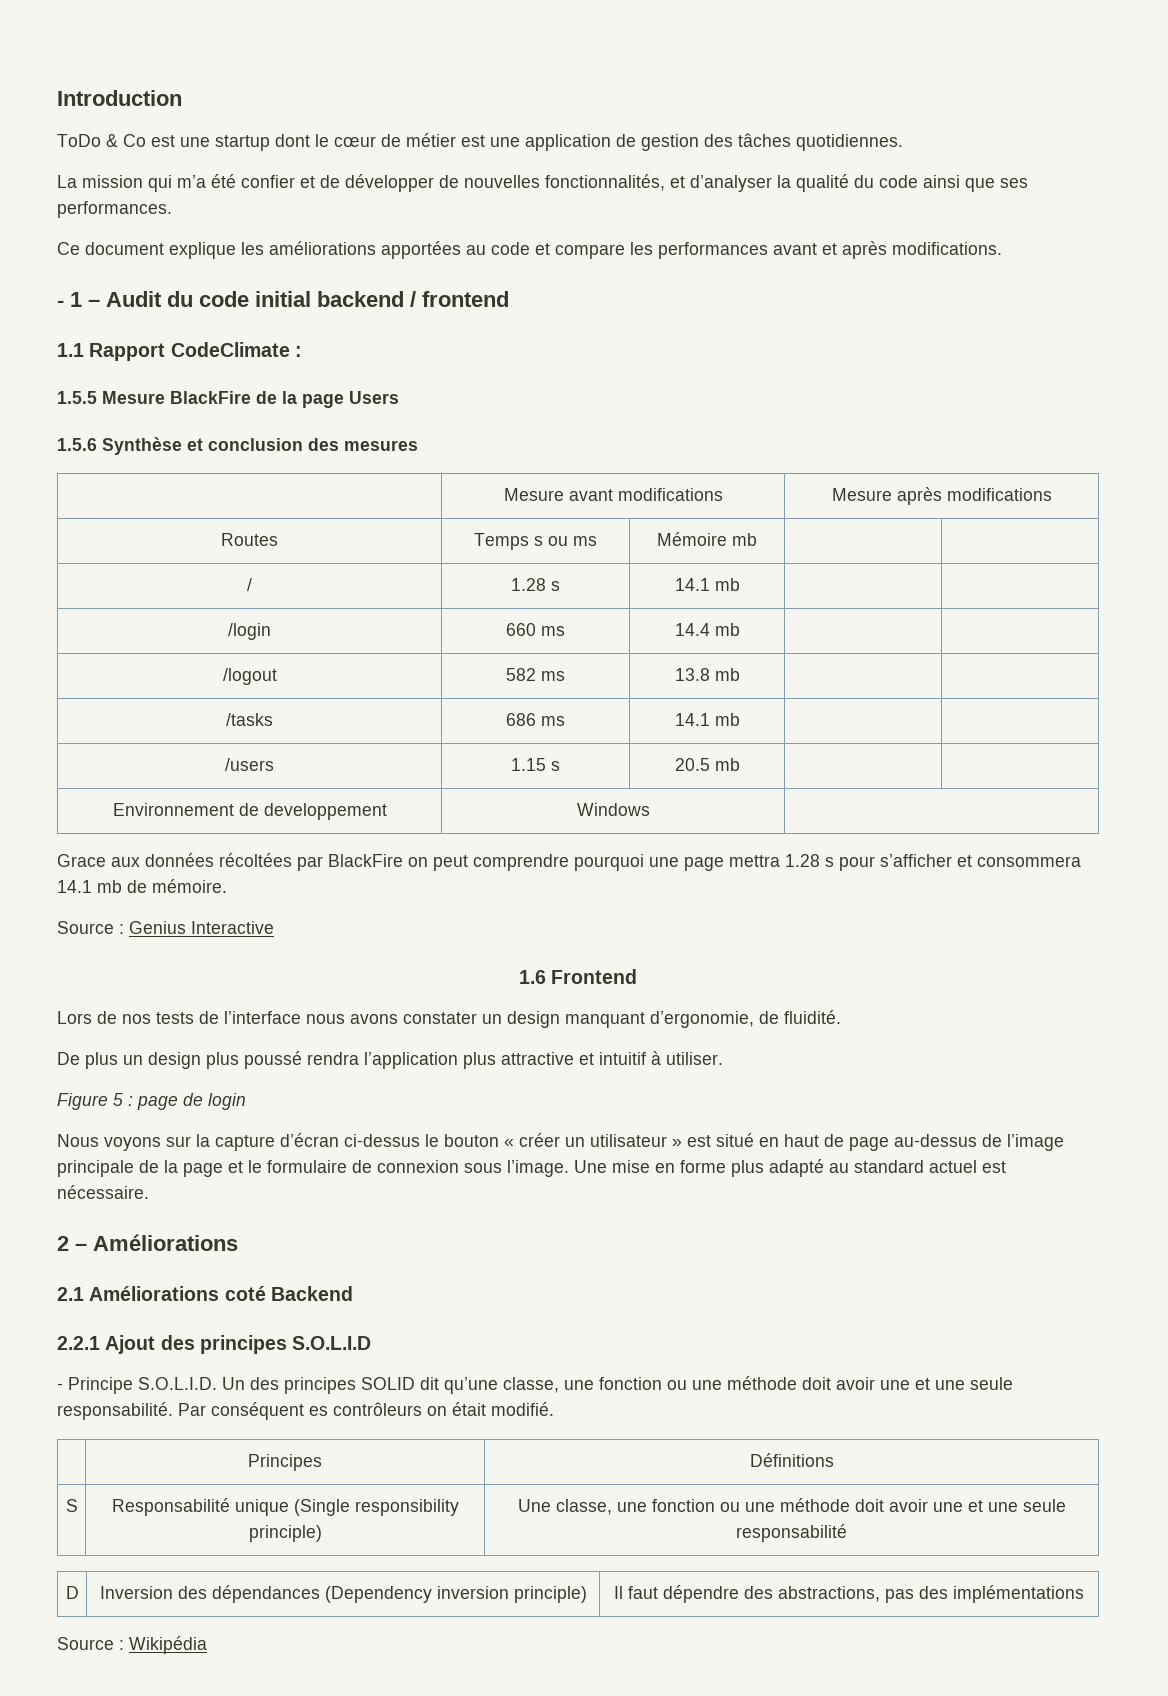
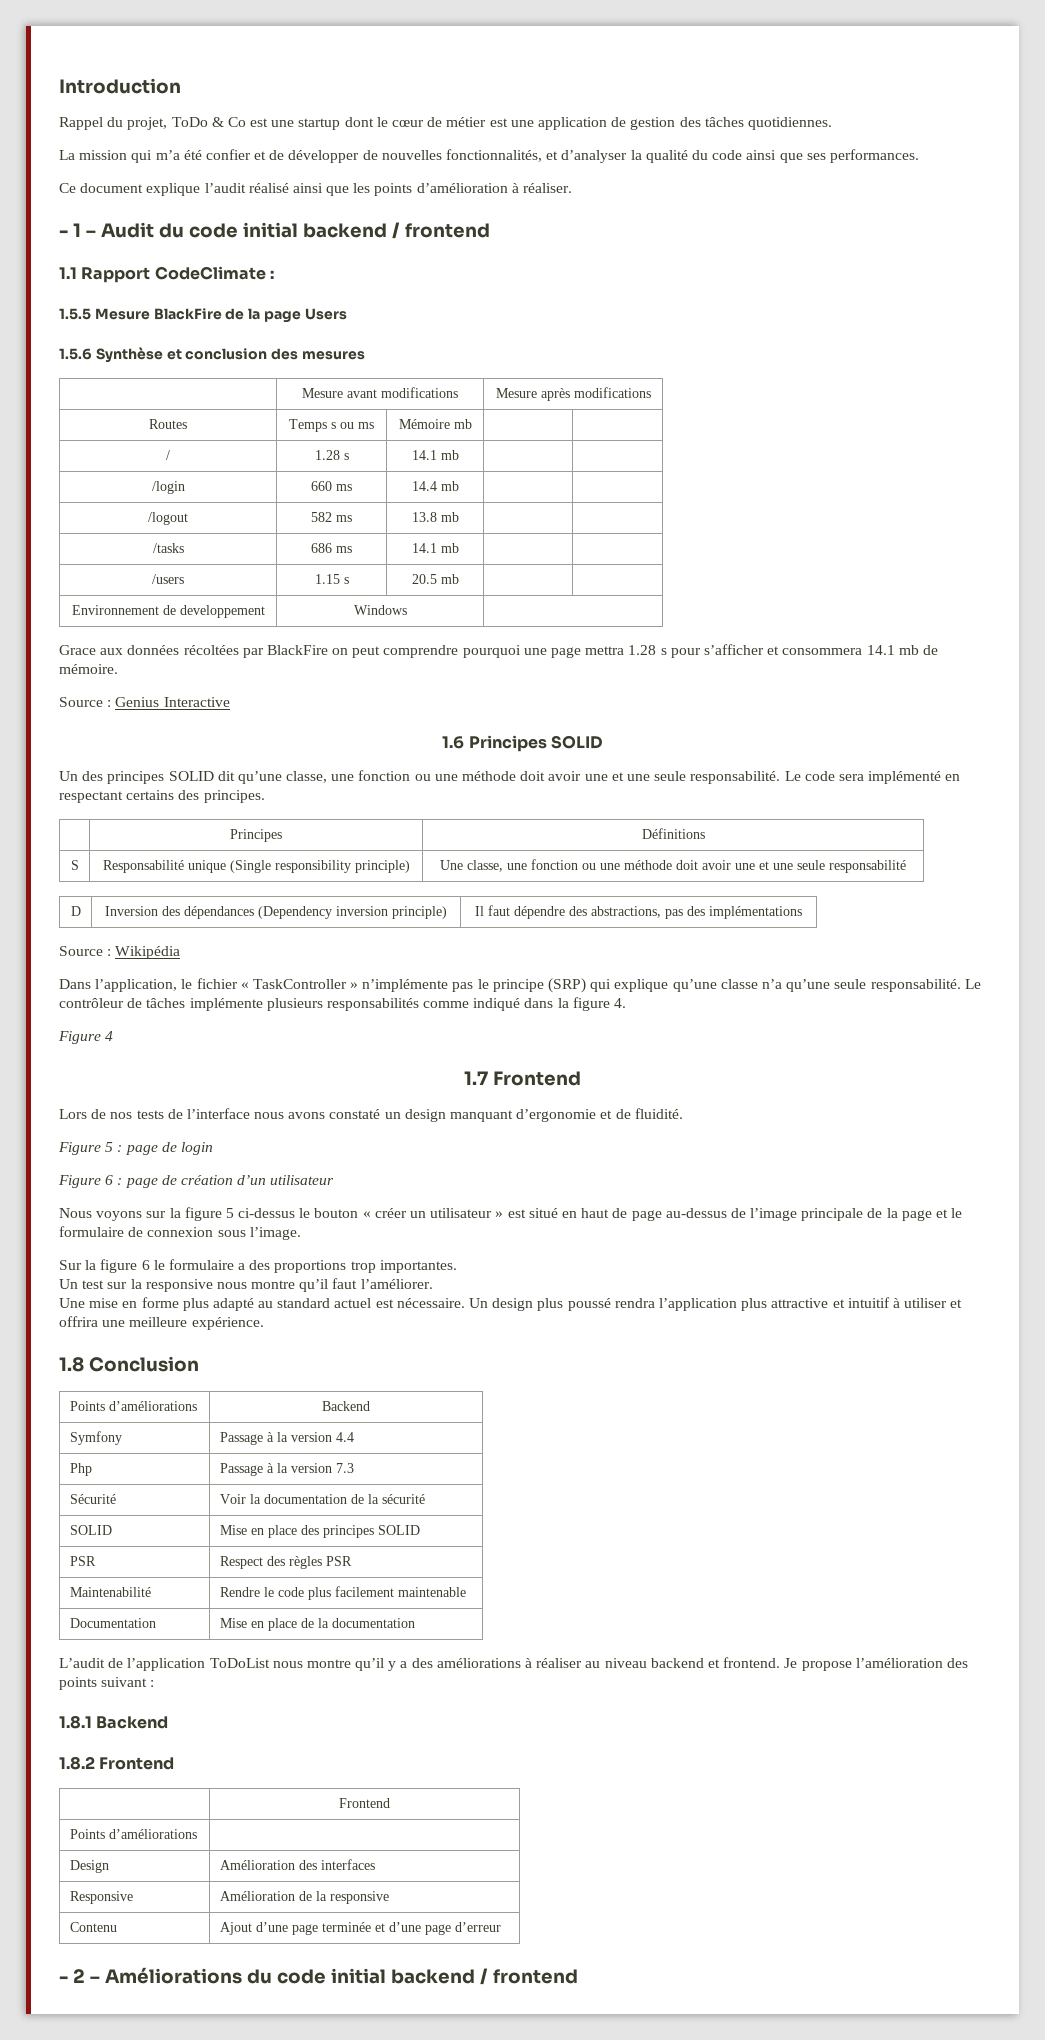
- ToDo & Co est une startup dont le cœur de métier est une application de gestion des tâches quotidiennes.
+ Rappel du projet, ToDo & Co est une startup dont le cœur de métier est une application de gestion des tâches quotidiennes.
- Ce document explique les améliorations apportées au code et compare les performances avant et après modifications.
+ Ce document explique l’audit réalisé ainsi que les points d’amélioration à réaliser.
- 1.6 Frontend
- Lors de nos tests de l’interface nous avons constater un design manquant d’ergonomie, de fluidité.
- De plus un design plus poussé rendra l’application plus attractive et intuitif à utiliser.
- Figure 5 : page de login
- Nous voyons sur la capture d’écran ci-dessus le bouton « créer un utilisateur » est situé en haut de page au-dessus de l’image principale de la page et le formulaire de connexion sous l’image. Une mise en forme plus adapté au standard actuel est nécessaire.
- 2 – Améliorations
- 2.1 Améliorations coté Backend
- 2.2.1 Ajout des principes S.O.L.I.D
- - Principe S.O.L.I.D. Un des principes SOLID dit qu’une classe, une fonction ou une méthode doit avoir une et une seule responsabilité.
+ 1.6 Principes SOLID
+ Un des principes SOLID dit qu’une classe, une fonction ou une méthode doit avoir une et une seule responsabilité.
- Par conséquent es contrôleurs on était modifié.
+ Le code sera implémenté en respectant certains des principes.
+ Dans l’application, le fichier « TaskController » n’implémente pas le principe (SRP) qui explique qu’une classe n’a qu’une seule responsabilité. Le contrôleur de tâches implémente plusieurs responsabilités comme indiqué dans la figure 4.
+ Figure 4
+ 1.7 Frontend
+ Lors de nos tests de l’interface nous avons constaté un design manquant d’ergonomie et de fluidité.
+ Figure 5 : page de login
+ Figure 6 : page de création d’un utilisateur
+ Nous voyons sur la figure 5 ci-dessus le bouton « créer un utilisateur » est situé en haut de page au-dessus de l’image principale de la page et le formulaire de connexion sous l’image.
+ Sur la figure 6 le formulaire a des proportions trop importantes.
+ Un test sur la responsive nous montre qu’il faut l’améliorer.
+ Une mise en forme plus adapté au standard actuel est nécessaire. Un design plus poussé rendra l’application plus attractive et intuitif à utiliser et offrira une meilleure expérience.
+ 1.8 Conclusion
+ Points d’améliorations | Backend
+ Symfony | Passage à la version 4.4
+ Php | Passage à la version 7.3
+ Sécurité | Voir la documentation de la sécurité
+ SOLID | Mise en place des principes SOLID
+ PSR | Respect des règles PSR
+ Maintenabilité | Rendre le code plus facilement maintenable
+ Documentation | Mise en place de la documentation
+ L’audit de l’application ToDoList nous montre qu’il y a des améliorations à réaliser au niveau backend et frontend. Je propose l’amélioration des points suivant :
+ 1.8.1 Backend
+ 1.8.2 Frontend
+ | Frontend
+ Points d’améliorations |
+ Design | Amélioration des interfaces
+ Responsive | Amélioration de la responsive
+ Contenu | Ajout d’une page terminée et d’une page d’erreur
+ - 2 – Améliorations du code initial backend / frontend

